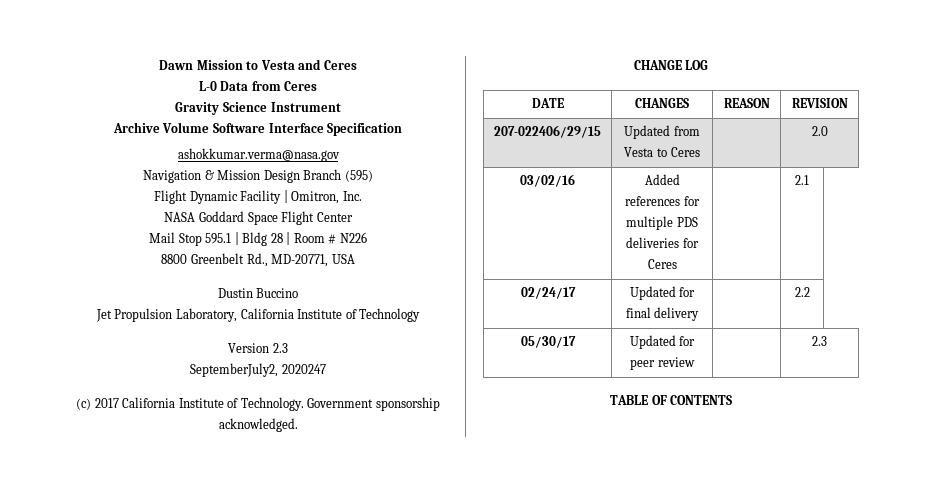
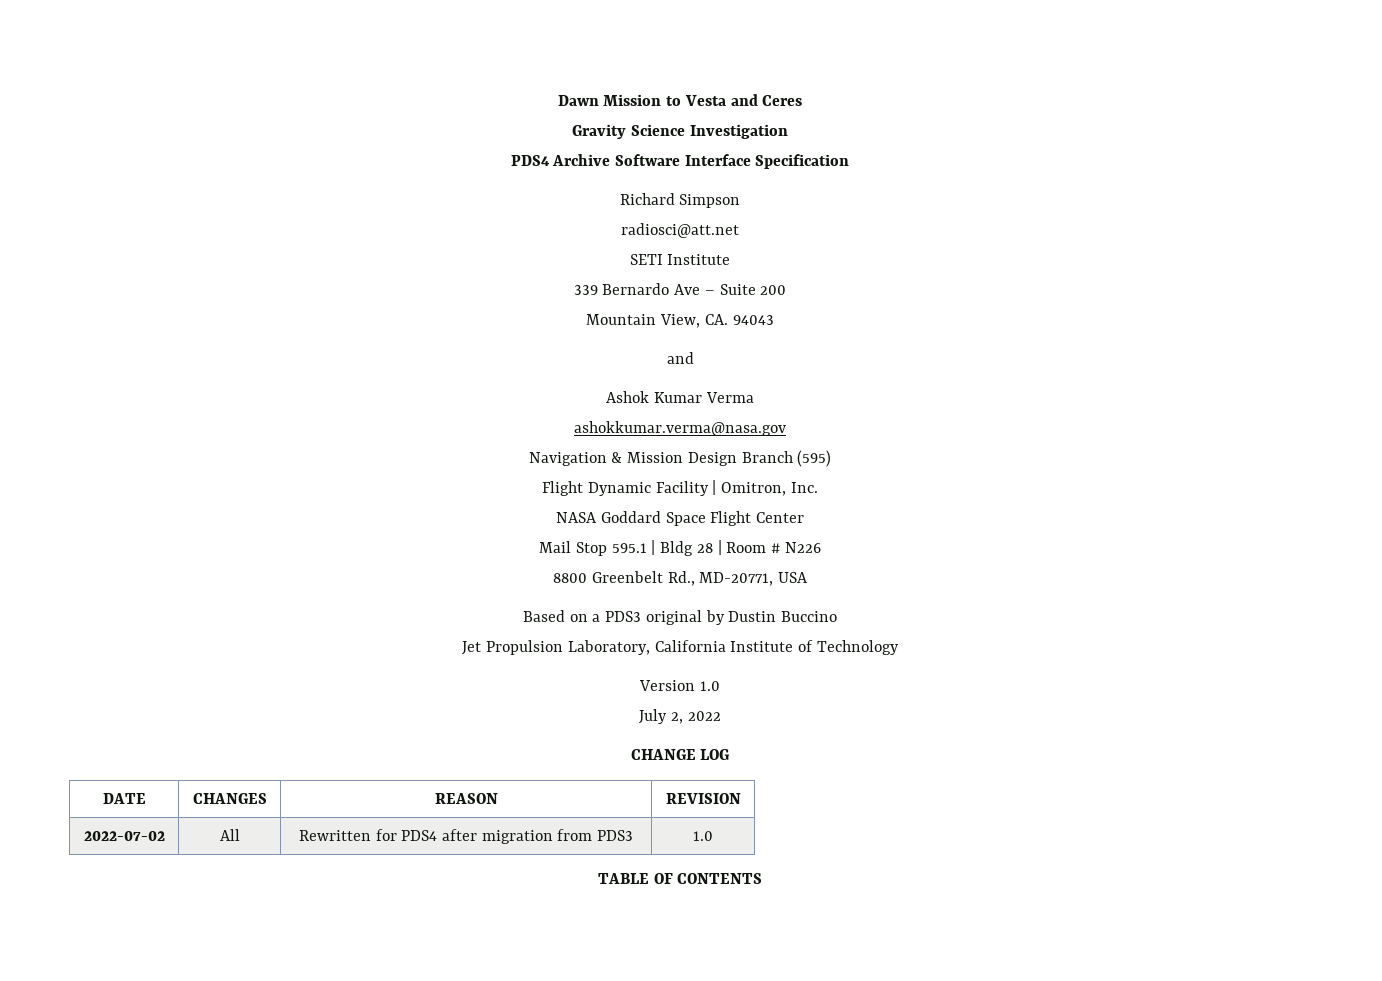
- L-0 Data from Ceres
- Gravity Science Instrument
- Archive Volume Software Interface Specification
+ Gravity Science Investigation
+ PDS4 Archive Software Interface Specification
+ Richard Simpson
+ radiosci@att.net
+ SETI Institute
+ 339 Bernardo Ave – Suite 200
+ Mountain View, CA. 94043
+ and
+ Ashok Kumar Verma
- Dustin Buccino
+ Based on a PDS3 original by Dustin Buccino
- Version 2.3
- SeptemberJuly2, 2020247
- (c) 2017 California Institute of Technology. Government sponsorship acknowledged.
+ Version 1.0
+ July 2, 2022
- 207-022406/29/15 | Updated from Vesta to Ceres | | 2.0
- 03/02/16 | Added references for multiple PDS deliveries for Ceres | | 2.1
- 02/24/17 | Updated for final delivery | | 2.2
- 05/30/17 | Updated for peer review | | 2.3
+ 2022-07-02 | All | Rewritten for PDS4 after migration from PDS3 | 1.0

